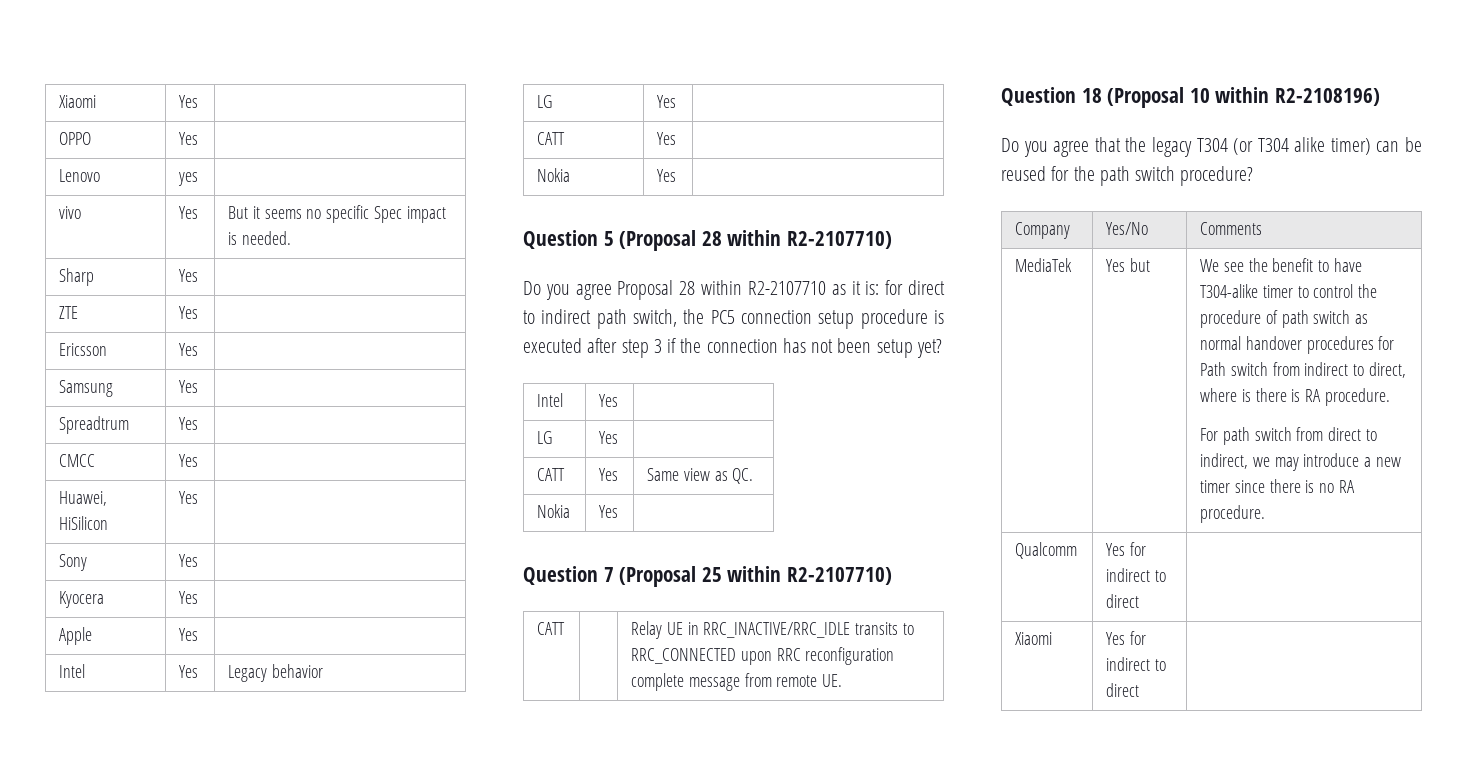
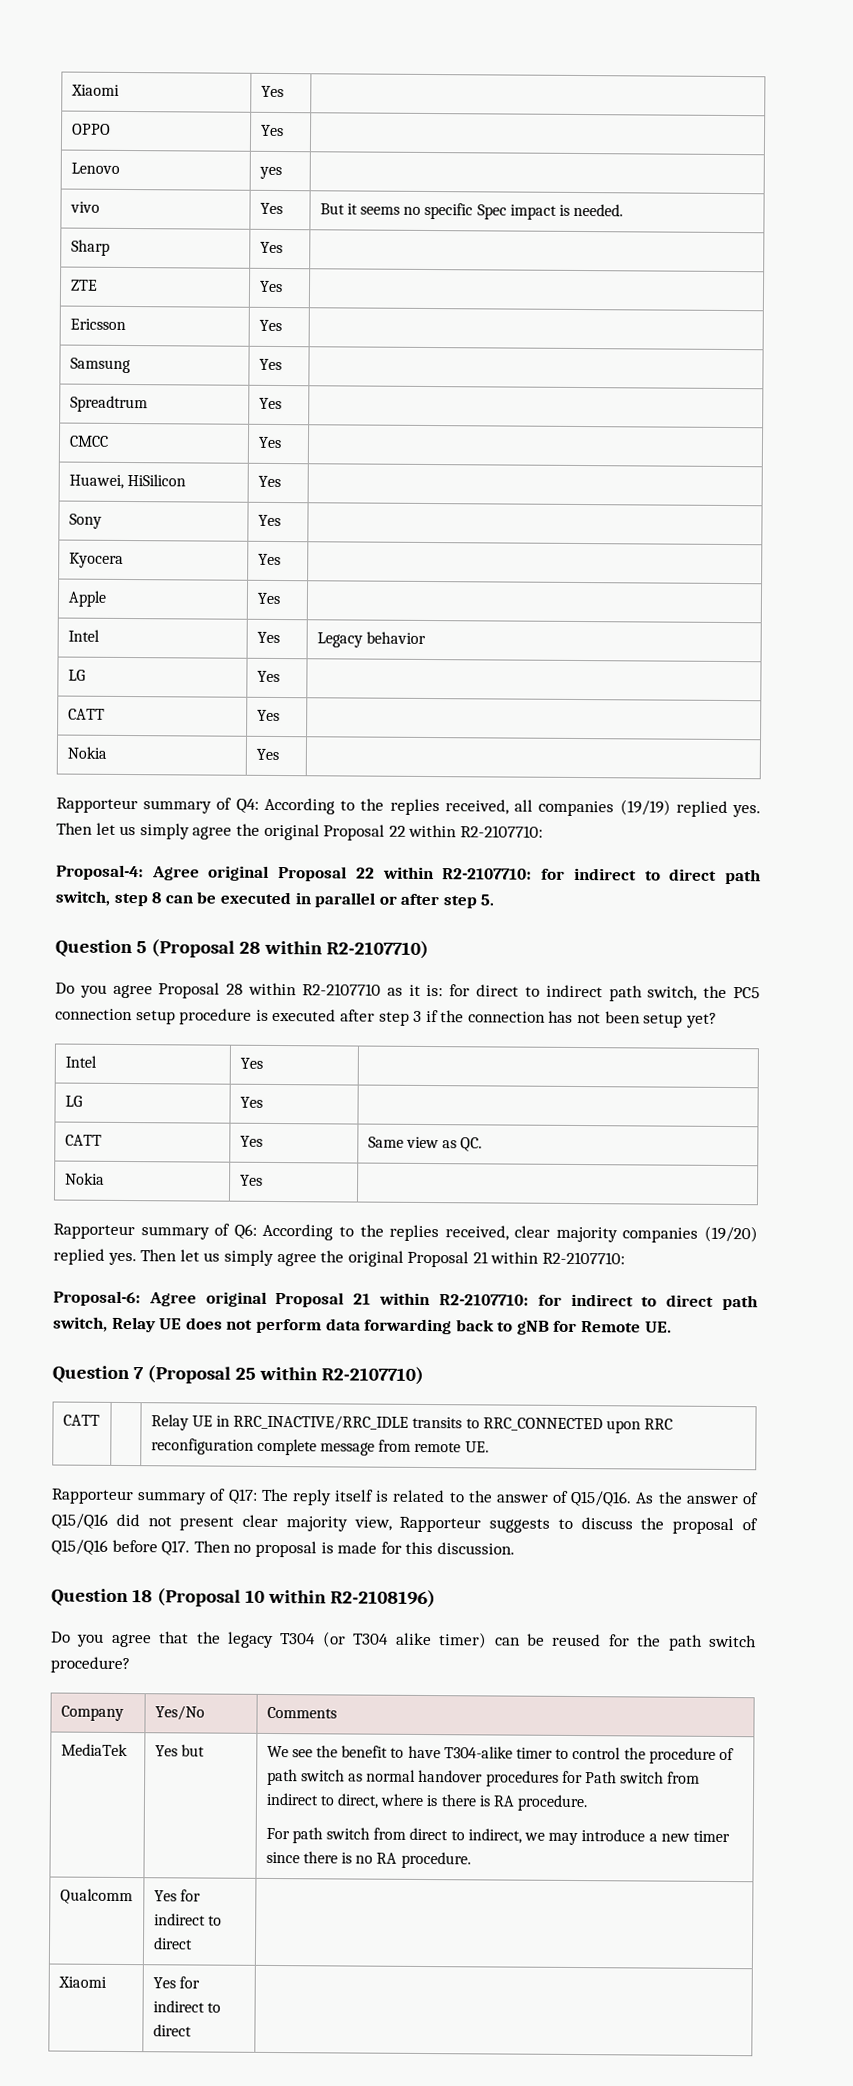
+ Rapporteur summary of Q4: According to the replies received, all companies (19/19) replied yes. Then let us simply agree the original Proposal 22 within R2-2107710:
+ Proposal-4: Agree original Proposal 22 within R2-2107710: for indirect to direct path switch, step 8 can be executed in parallel or after step 5.
+ Rapporteur summary of Q6: According to the replies received, clear majority companies (19/20) replied yes. Then let us simply agree the original Proposal 21 within R2-2107710:
+ Proposal-6: Agree original Proposal 21 within R2-2107710: for indirect to direct path switch, Relay UE does not perform data forwarding back to gNB for Remote UE.
+ Rapporteur summary of Q17: The reply itself is related to the answer of Q15/Q16. As the answer of Q15/Q16 did not present clear majority view, Rapporteur suggests to discuss the proposal of Q15/Q16 before Q17. Then no proposal is made for this discussion.

